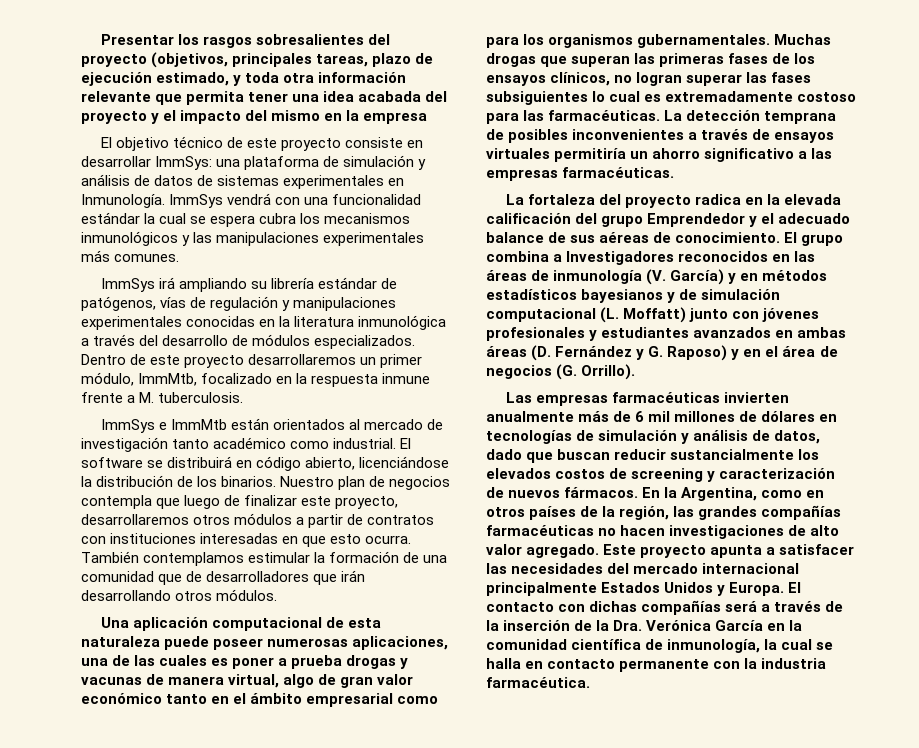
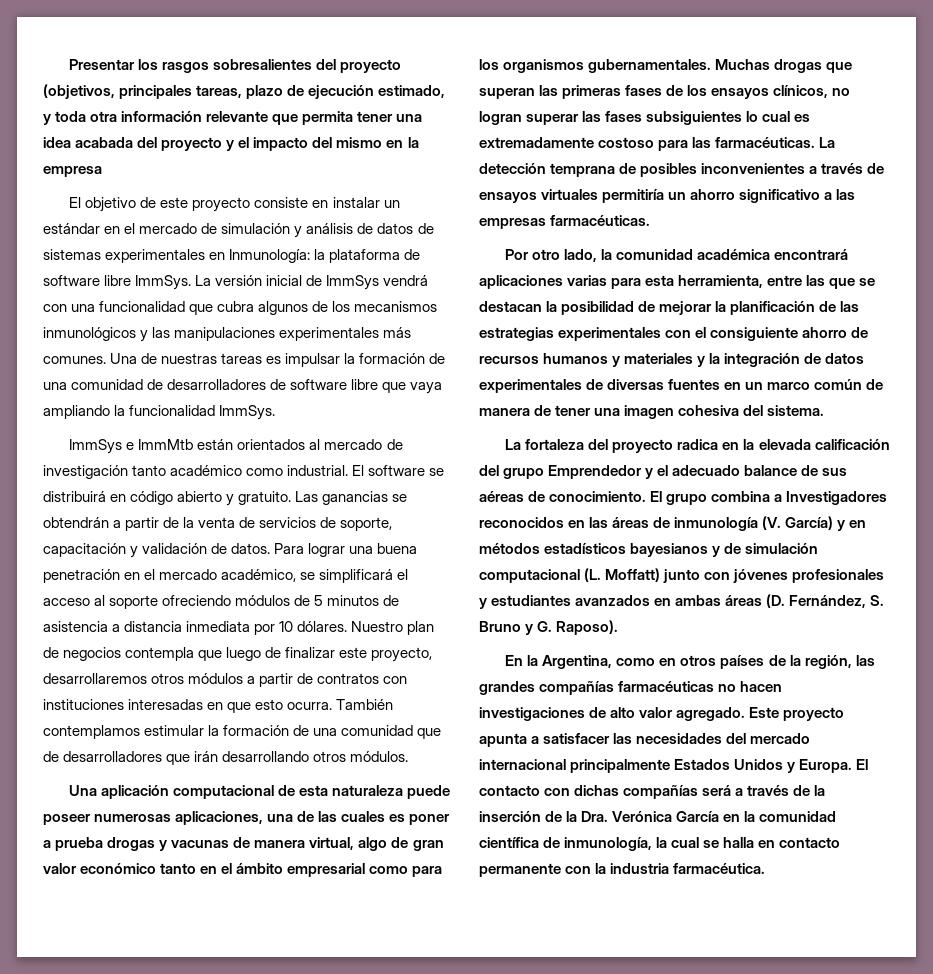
- El objetivo técnico de este proyecto consiste en desarrollar ImmSys: una plataforma de simulación y análisis de datos de sistemas experimentales en Inmunología. ImmSys vendrá con una funcionalidad estándar la cual se espera cubra los mecanismos inmunológicos y las manipulaciones experimentales más comunes.
- ImmSys irá ampliando su librería estándar de patógenos, vías de regulación y manipulaciones experimentales conocidas en la literatura inmunológica a través del desarrollo de módulos especializados. Dentro de este proyecto desarrollaremos un primer módulo, ImmMtb, focalizado en la respuesta inmune frente a M. tuberculosis.
+ El objetivo de este proyecto consiste en instalar un estándar en el mercado de simulación y análisis de datos de sistemas experimentales en Inmunología: la plataforma de software libre ImmSys. La versión inicial de ImmSys vendrá con una funcionalidad que cubra algunos de los mecanismos inmunológicos y las manipulaciones experimentales más comunes. Una de nuestras tareas es impulsar la formación de una comunidad de desarrolladores de software libre que vaya ampliando la funcionalidad ImmSys.
- El software se distribuirá en código abierto, licenciándose la distribución de los binarios.
+ El software se distribuirá en código abierto y gratuito. Las ganancias se obtendrán a partir de la venta de servicios de soporte, capacitación y validación de datos. Para lograr una buena penetración en el mercado académico, se simplificará el acceso al soporte ofreciendo módulos de 5 minutos de asistencia a distancia inmediata por 10 dólares.
+ Por otro lado, la comunidad académica encontrará aplicaciones varias para esta herramienta, entre las que se destacan la posibilidad de mejorar la planificación de las estrategias experimentales con el consiguiente ahorro de recursos humanos y materiales y la integración de datos experimentales de diversas fuentes en un marco común de manera de tener una imagen cohesiva del sistema.
- El grupo combina a Investigadores reconocidos en las áreas de inmunología (V. García) y en métodos estadísticos bayesianos y de simulación computacional (L. Moffatt) junto con jóvenes profesionales y estudiantes avanzados en ambas áreas (D. Fernández y G. Raposo) y en el área de negocios (G. Orrillo).
- Las empresas farmacéuticas invierten anualmente más de 6 mil millones de dólares en tecnologías de simulación y análisis de datos, dado que buscan reducir sustancialmente los elevados costos de screening y caracterización de nuevos fármacos. En la Argentina, como en otros países de la región, las grandes compañías farmacéuticas no hacen investigaciones de alto valor agregado.
+ El grupo combina a Investigadores reconocidos en las áreas de inmunología (V. García) y en métodos estadísticos bayesianos y de simulación computacional (L. Moffatt) junto con jóvenes profesionales y estudiantes avanzados en ambas áreas (D. Fernández, S. Bruno y G. Raposo).
+ En la Argentina, como en otros países de la región, las grandes compañías farmacéuticas no hacen investigaciones de alto valor agregado.

